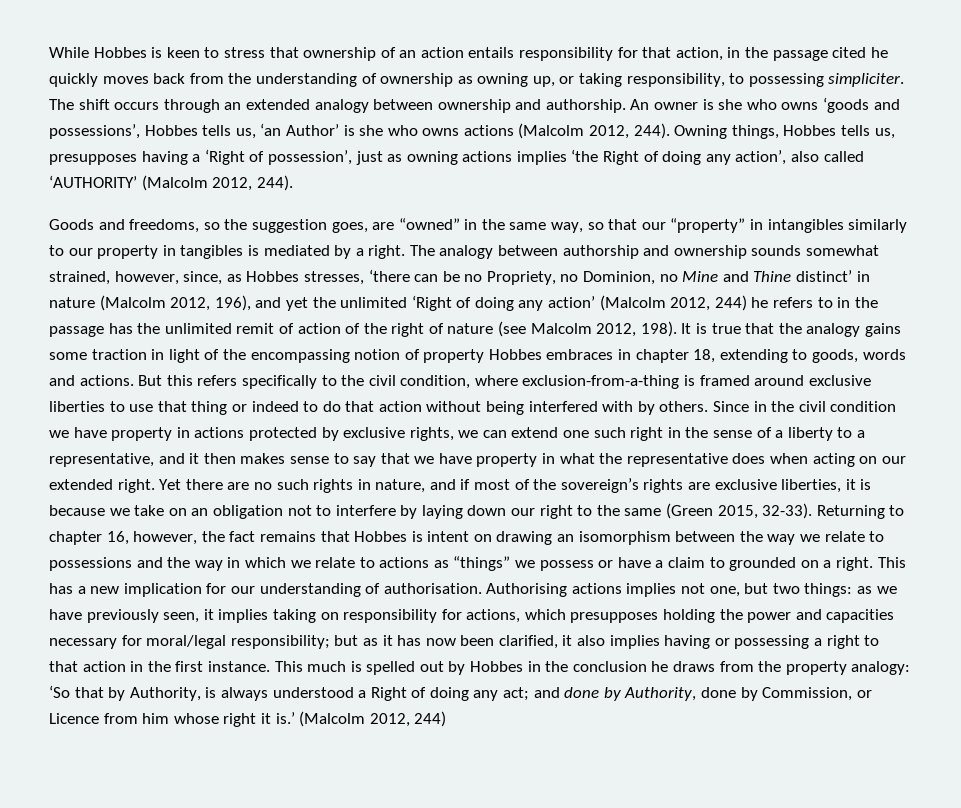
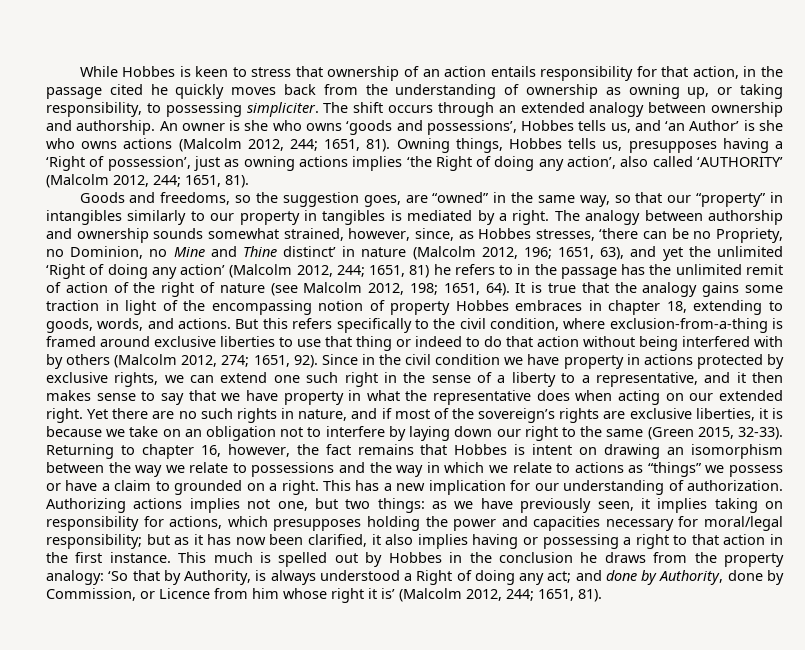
- An owner is she who owns ‘goods and possessions’, Hobbes tells us, ‘an Author’ is she who owns actions (Malcolm 2012, 244).
+ An owner is she who owns ‘goods and possessions’, Hobbes tells us, and ‘an Author’ is she who owns actions (Malcolm 2012, 244; 1651, 81).
- Owning things, Hobbes tells us, presupposes having a ‘Right of possession’, just as owning actions implies ‘the Right of doing any action’, also called ‘AUTHORITY’ (Malcolm 2012, 244).
+ Owning things, Hobbes tells us, presupposes having a ‘Right of possession’, just as owning actions implies ‘the Right of doing any action’, also called ‘AUTHORITY’ (Malcolm 2012, 244; 1651, 81).
- The analogy between authorship and ownership sounds somewhat strained, however, since, as Hobbes stresses, ‘there can be no Propriety, no Dominion, no Mine and Thine distinct’ in nature (Malcolm 2012, 196), and yet the unlimited ‘Right of doing any action’ (Malcolm 2012, 244) he refers to in the passage has the unlimited remit of action of the right of nature (see Malcolm 2012, 198).
+ The analogy between authorship and ownership sounds somewhat strained, however, since, as Hobbes stresses, ‘there can be no Propriety, no Dominion, no Mine and Thine distinct’ in nature (Malcolm 2012, 196; 1651, 63), and yet the unlimited ‘Right of doing any action’ (Malcolm 2012, 244; 1651, 81) he refers to in the passage has the unlimited remit of action of the right of nature (see Malcolm 2012, 198; 1651, 64).
- It is true that the analogy gains some traction in light of the encompassing notion of property Hobbes embraces in chapter 18, extending to goods, words and actions.
+ It is true that the analogy gains some traction in light of the encompassing notion of property Hobbes embraces in chapter 18, extending to goods, words, and actions.
- But this refers specifically to the civil condition, where exclusion-from-a-thing is framed around exclusive liberties to use that thing or indeed to do that action without being interfered with by others.
+ But this refers specifically to the civil condition, where exclusion-from-a-thing is framed around exclusive liberties to use that thing or indeed to do that action without being interfered with by others (Malcolm 2012, 274; 1651, 92).
- This has a new implication for our understanding of authorisation. Authorising actions implies not one, but two things:
+ This has a new implication for our understanding of authorization. Authorizing actions implies not one, but two things:
- This much is spelled out by Hobbes in the conclusion he draws from the property analogy: ‘So that by Authority, is always understood a Right of doing any act; and done by Authority, done by Commission, or Licence from him whose right it is.’ (Malcolm 2012, 244)
+ This much is spelled out by Hobbes in the conclusion he draws from the property analogy: ‘So that by Authority, is always understood a Right of doing any act; and done by Authority, done by Commission, or Licence from him whose right it is’ (Malcolm 2012, 244; 1651, 81).

